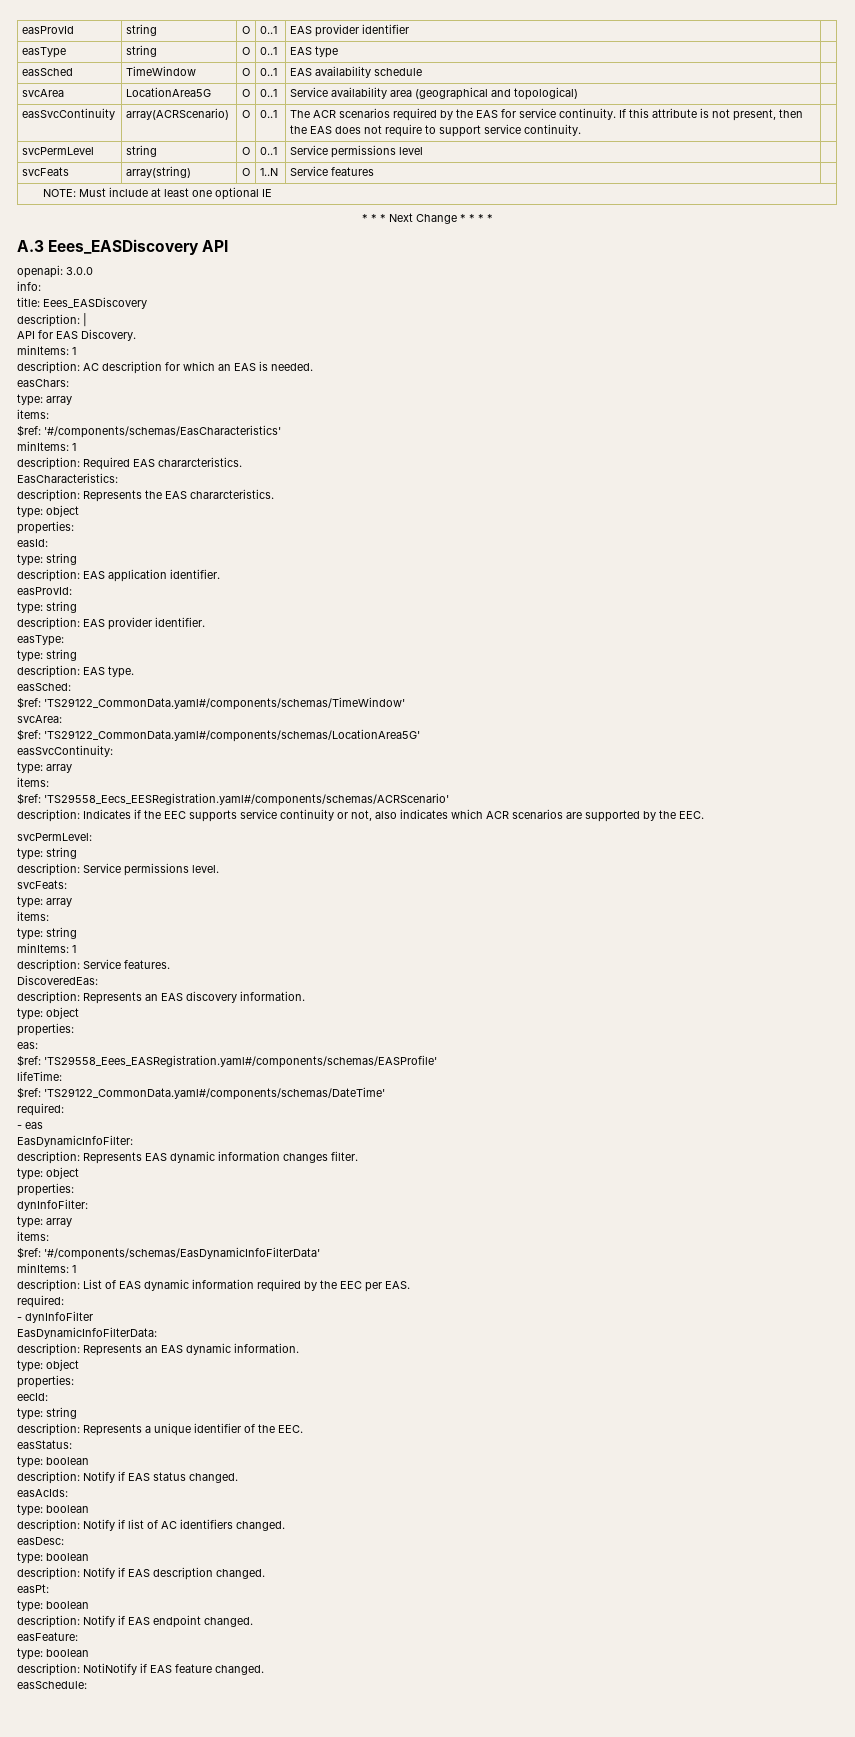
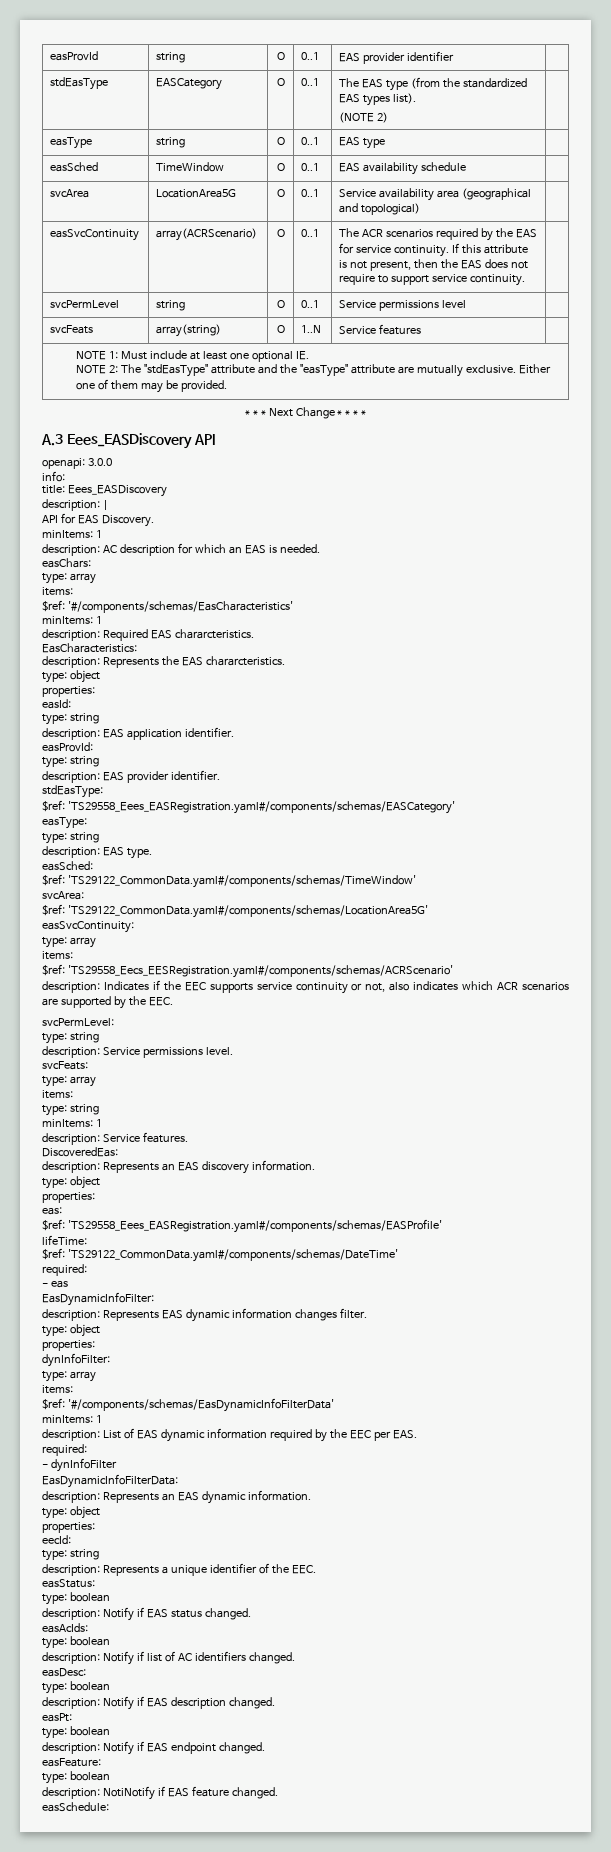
+ stdEasType | EASCategory | O | 0..1 | The EAS type (from the standardized EAS types list).
+ (NOTE 2) |
- NOTE: Must include at least one optional IE
+ NOTE 1: Must include at least one optional IE.
+ NOTE 2: The "stdEasType" attribute and the "easType" attribute are mutually exclusive. Either one of them may be provided.
+ stdEasType:
+ $ref: 'TS29558_Eees_EASRegistration.yaml#/components/schemas/EASCategory'

